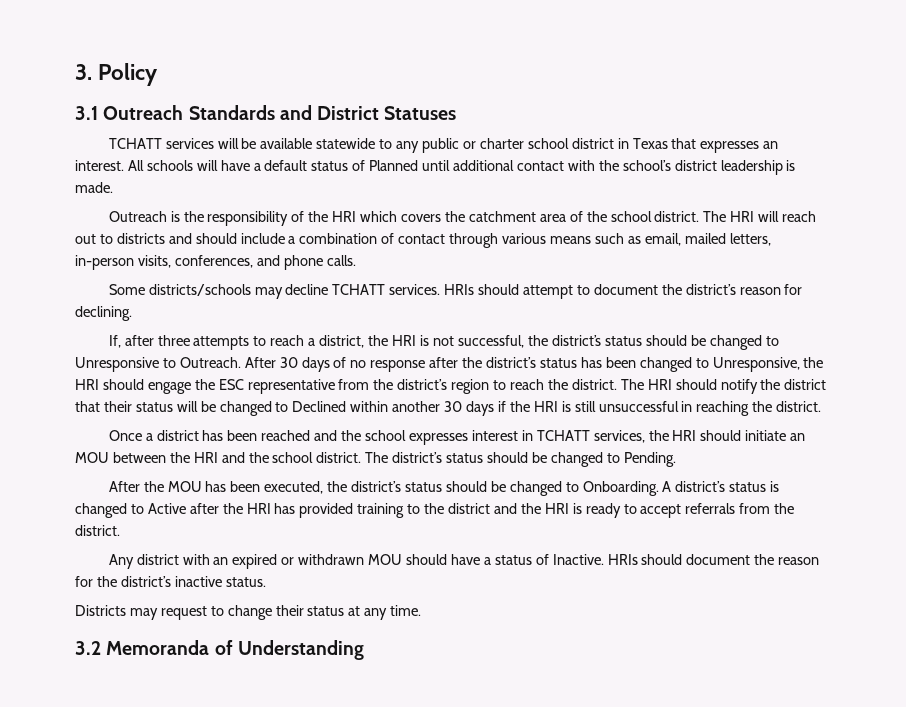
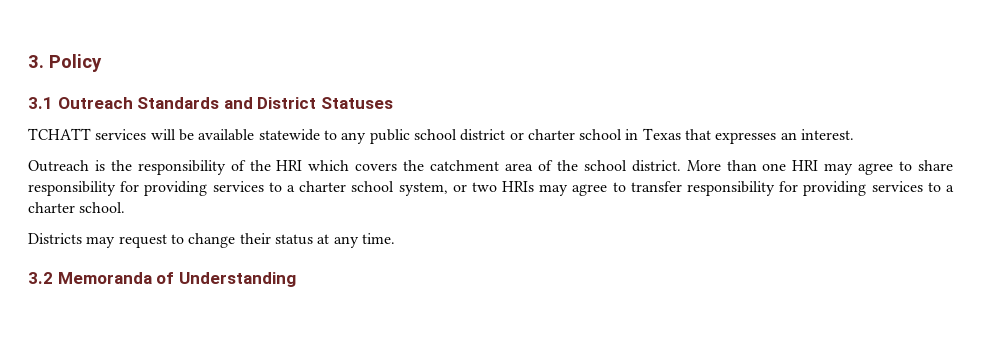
- TCHATT services will be available statewide to any public or charter school district in Texas that expresses an interest. All schools will have a default status of Planned until additional contact with the school’s district leadership is made.
+ TCHATT services will be available statewide to any public school district or charter school in Texas that expresses an interest.
- The HRI will reach out to districts and should include a combination of contact through various means such as email, mailed letters, in-person visits, conferences, and phone calls.
- Some districts/schools may decline TCHATT services. HRIs should attempt to document the district’s reason for declining.
- If, after three attempts to reach a district, the HRI is not successful, the district’s status should be changed to Unresponsive to Outreach. After 30 days of no response after the district’s status has been changed to Unresponsive, the HRI should engage the ESC representative from the district’s region to reach the district. The HRI should notify the district that their status will be changed to Declined within another 30 days if the HRI is still unsuccessful in reaching the district.
- Once a district has been reached and the school expresses interest in TCHATT services, the HRI should initiate an MOU between the HRI and the school district. The district’s status should be changed to Pending.
- After the MOU has been executed, the district’s status should be changed to Onboarding. A district’s status is changed to Active after the HRI has provided training to the district and the HRI is ready to accept referrals from the district.
- Any district with an expired or withdrawn MOU should have a status of Inactive. HRIs should document the reason for the district’s inactive status.
+ More than one HRI may agree to share responsibility for providing services to a charter school system, or two HRIs may agree to transfer responsibility for providing services to a charter school.

